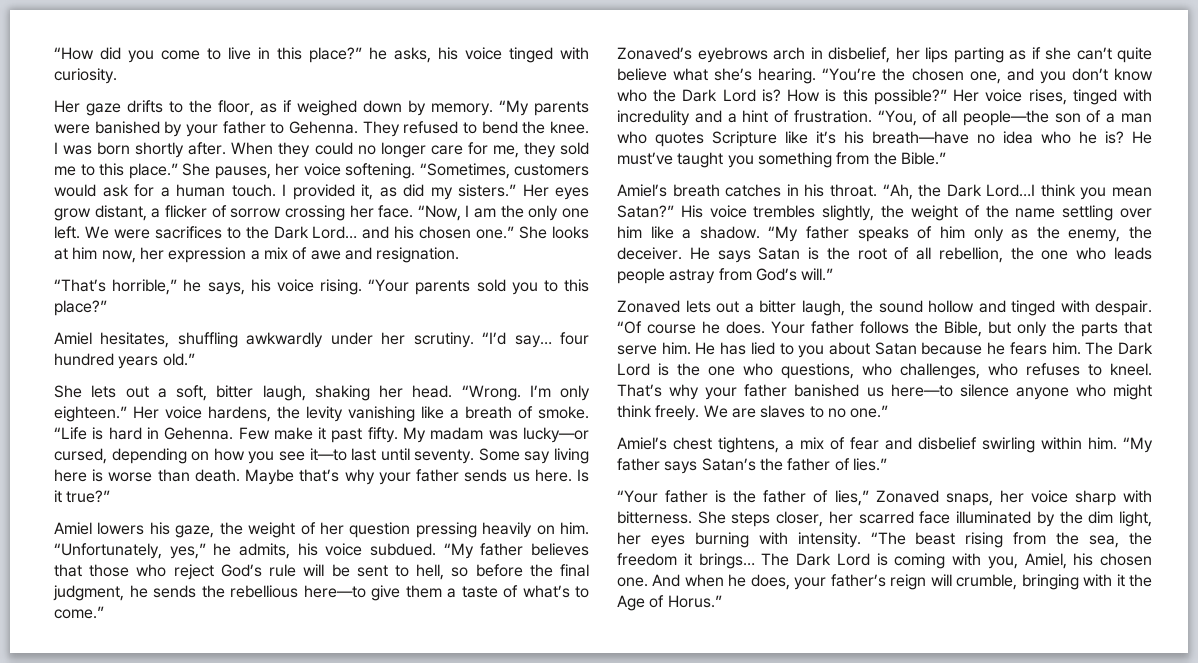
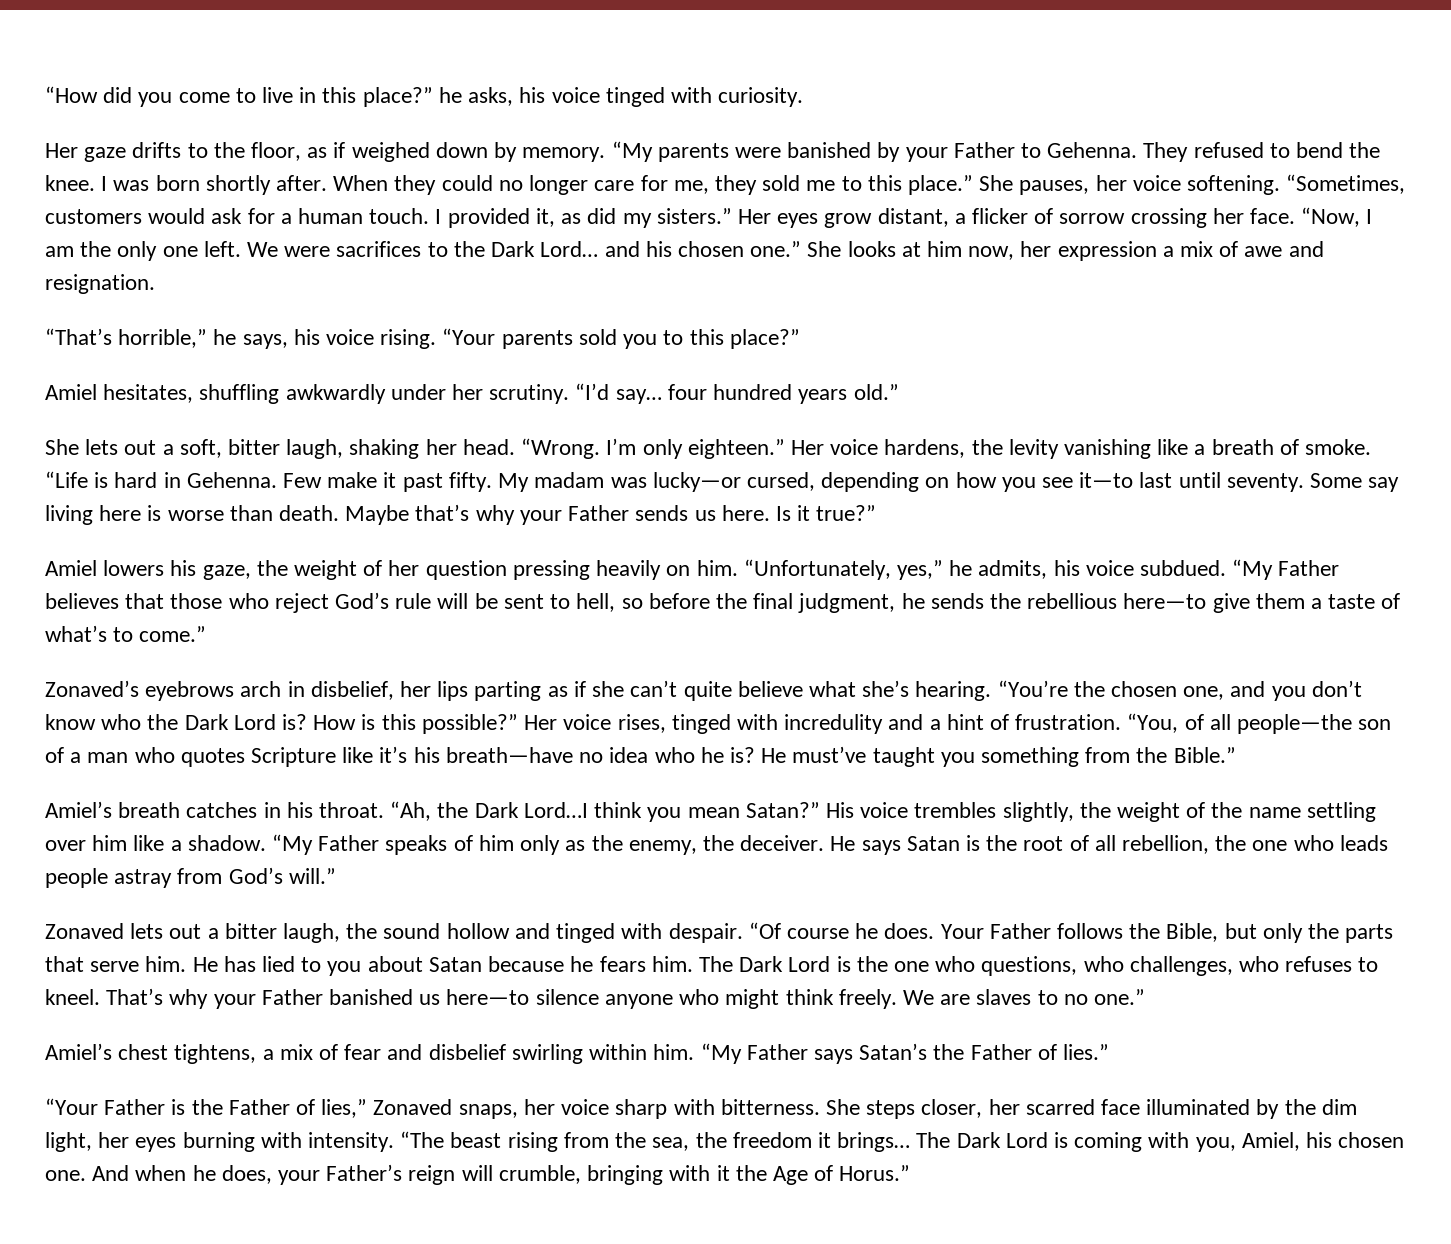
- “My parents were banished by your father to Gehenna.
+ “My parents were banished by your Father to Gehenna.
- Maybe that’s why your father sends us here.
+ Maybe that’s why your Father sends us here.
- “My father believes that those who reject God’s rule will be sent to hell, so before the final judgment, he sends the rebellious here—to give them a taste of what’s to come.”
+ “My Father believes that those who reject God’s rule will be sent to hell, so before the final judgment, he sends the rebellious here—to give them a taste of what’s to come.”
- “My father speaks of him only as the enemy, the deceiver.
+ “My Father speaks of him only as the enemy, the deceiver.
- Your father follows the Bible, but only the parts that serve him.
+ Your Father follows the Bible, but only the parts that serve him.
- That’s why your father banished us here—to silence anyone who might think freely.
+ That’s why your Father banished us here—to silence anyone who might think freely.
- “My father says Satan’s the father of lies.”
+ “My Father says Satan’s the Father of lies.”
- “Your father is the father of lies,” Zonaved snaps, her voice sharp with bitterness.
+ “Your Father is the Father of lies,” Zonaved snaps, her voice sharp with bitterness.
- And when he does, your father’s reign will crumble, bringing with it the Age of Horus.”
+ And when he does, your Father’s reign will crumble, bringing with it the Age of Horus.”

